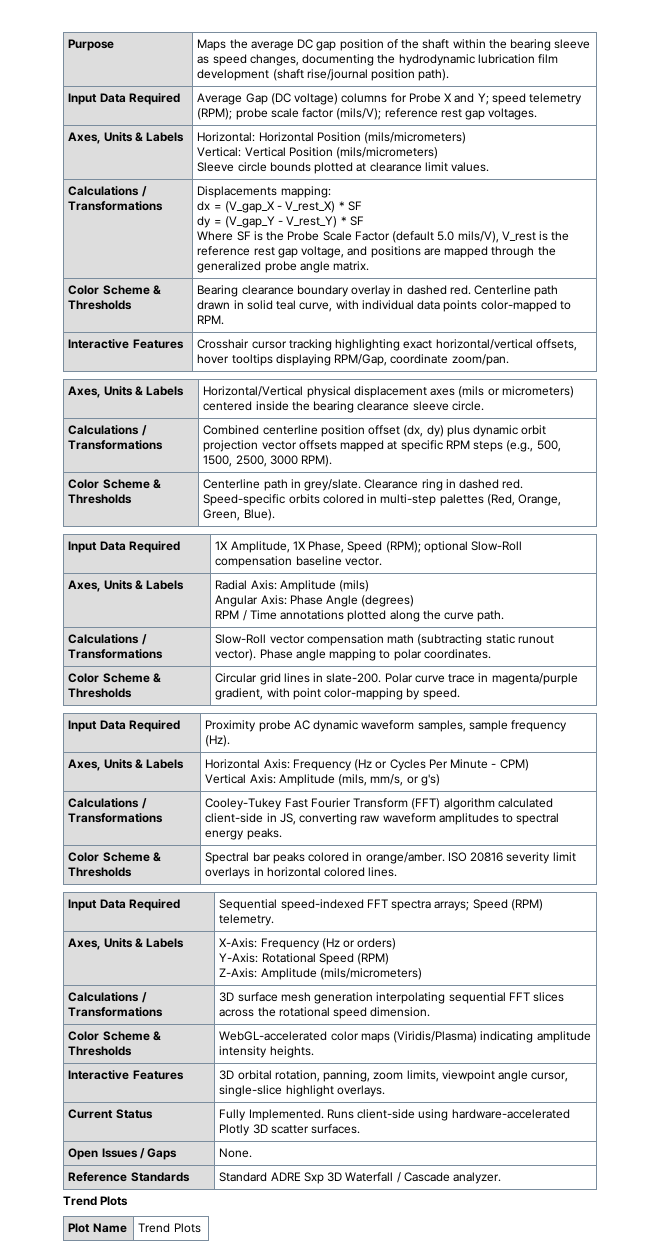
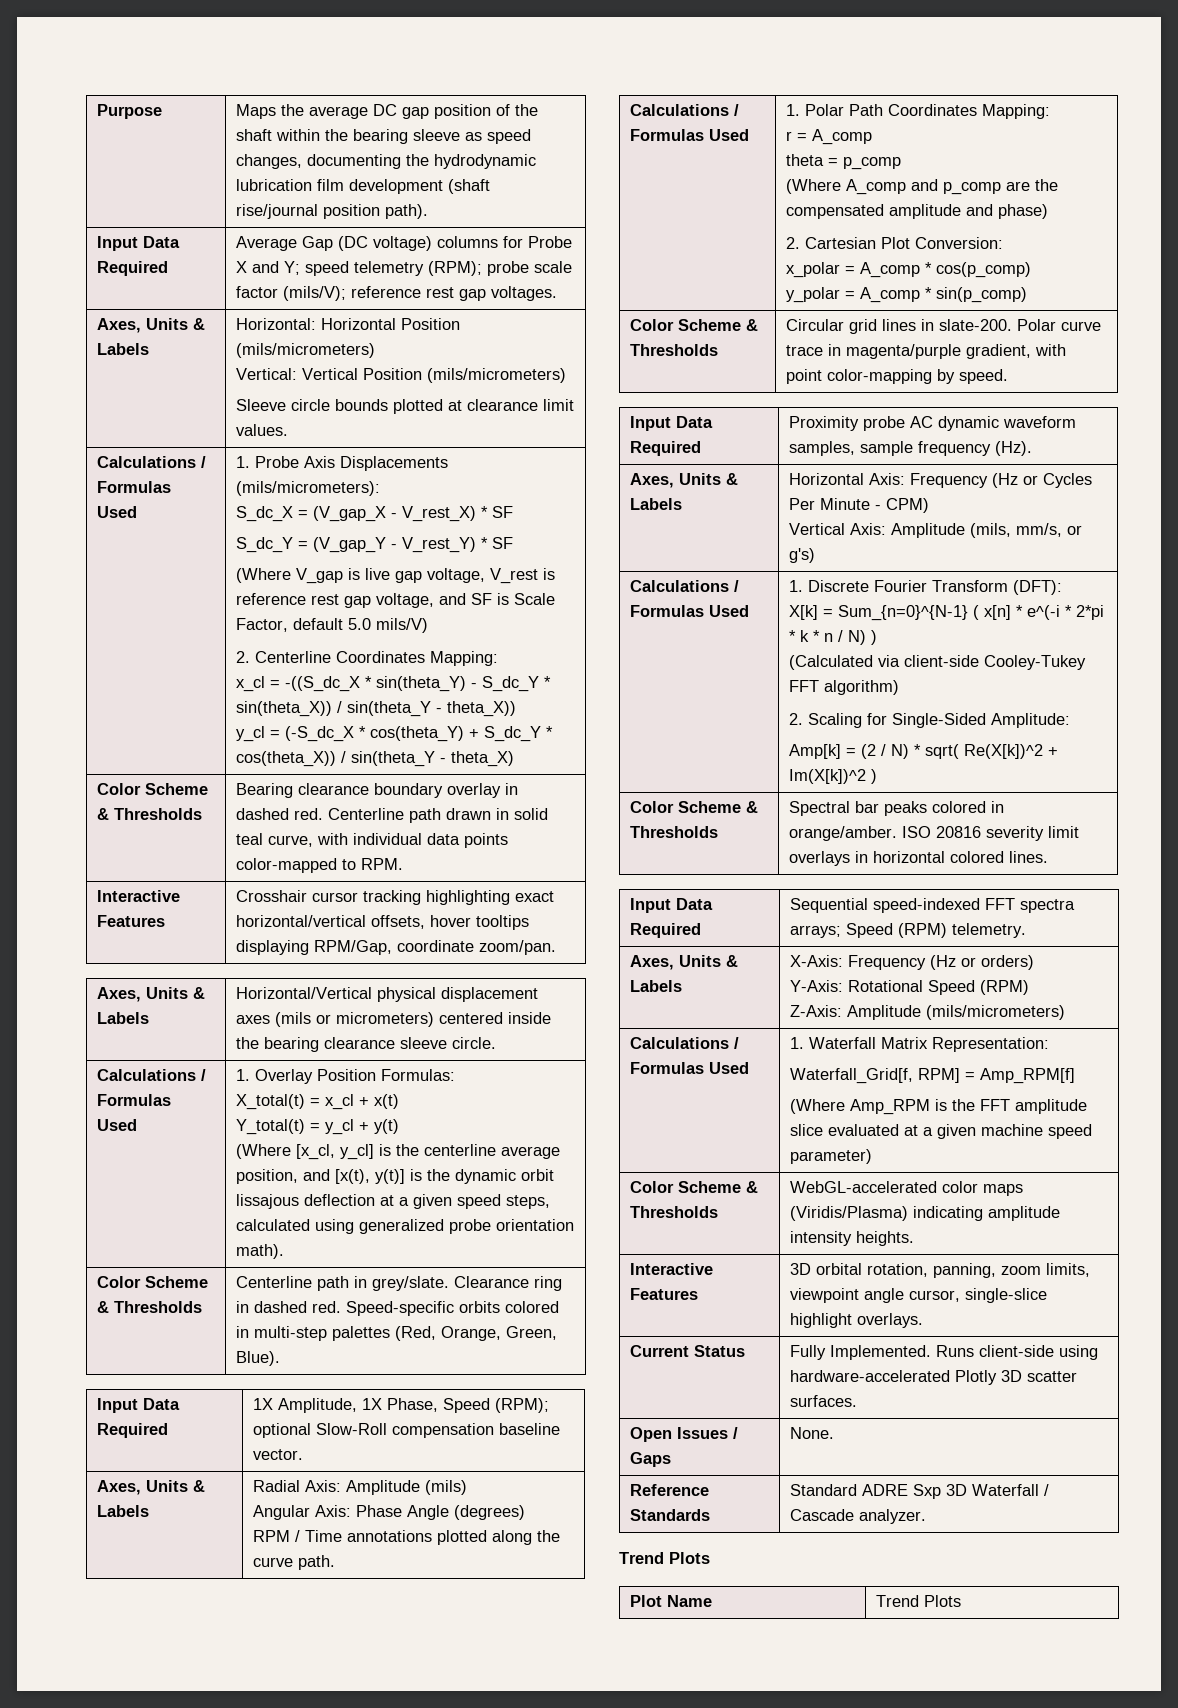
- Calculations / Transformations | Displacements mapping:
- dx = (V_gap_X - V_rest_X) * SF
+ Calculations / Formulas Used | 1. Probe Axis Displacements (mils/micrometers):
+ S_dc_X = (V_gap_X - V_rest_X) * SF
- dy = (V_gap_Y - V_rest_Y) * SF
+ S_dc_Y = (V_gap_Y - V_rest_Y) * SF
- Where SF is the Probe Scale Factor (default 5.0 mils/V), V_rest is the reference rest gap voltage, and positions are mapped through the generalized probe angle matrix.
+ (Where V_gap is live gap voltage, V_rest is reference rest gap voltage, and SF is Scale Factor, default 5.0 mils/V)
+ 2. Centerline Coordinates Mapping:
+ x_cl = -((S_dc_X * sin(theta_Y) - S_dc_Y * sin(theta_X)) / sin(theta_Y - theta_X))
+ y_cl = (-S_dc_X * cos(theta_Y) + S_dc_Y * cos(theta_X)) / sin(theta_Y - theta_X)
- Calculations / Transformations | Combined centerline position offset (dx, dy) plus dynamic orbit projection vector offsets mapped at specific RPM steps (e.g., 500, 1500, 2500, 3000 RPM).
+ Calculations / Formulas Used | 1. Overlay Position Formulas:
+ X_total(t) = x_cl + x(t)
+ Y_total(t) = y_cl + y(t)
+ (Where [x_cl, y_cl] is the centerline average position, and [x(t), y(t)] is the dynamic orbit lissajous deflection at a given speed steps, calculated using generalized probe orientation math).
- Calculations / Transformations | Slow-Roll vector compensation math (subtracting static runout vector). Phase angle mapping to polar coordinates.
+ Calculations / Formulas Used | 1. Polar Path Coordinates Mapping:
+ r = A_comp
+ theta = p_comp
+ (Where A_comp and p_comp are the compensated amplitude and phase)
+ 2. Cartesian Plot Conversion:
+ x_polar = A_comp * cos(p_comp)
+ y_polar = A_comp * sin(p_comp)
- Calculations / Transformations | Cooley-Tukey Fast Fourier Transform (FFT) algorithm calculated client-side in JS, converting raw waveform amplitudes to spectral energy peaks.
+ Calculations / Formulas Used | 1. Discrete Fourier Transform (DFT):
+ X[k] = Sum_{n=0}^{N-1} ( x[n] * e^(-i * 2*pi * k * n / N) )
+ (Calculated via client-side Cooley-Tukey FFT algorithm)
+ 2. Scaling for Single-Sided Amplitude:
+ Amp[k] = (2 / N) * sqrt( Re(X[k])^2 + Im(X[k])^2 )
- Calculations / Transformations | 3D surface mesh generation interpolating sequential FFT slices across the rotational speed dimension.
+ Calculations / Formulas Used | 1. Waterfall Matrix Representation:
+ Waterfall_Grid[f, RPM] = Amp_RPM[f]
+ (Where Amp_RPM is the FFT amplitude slice evaluated at a given machine speed parameter)

